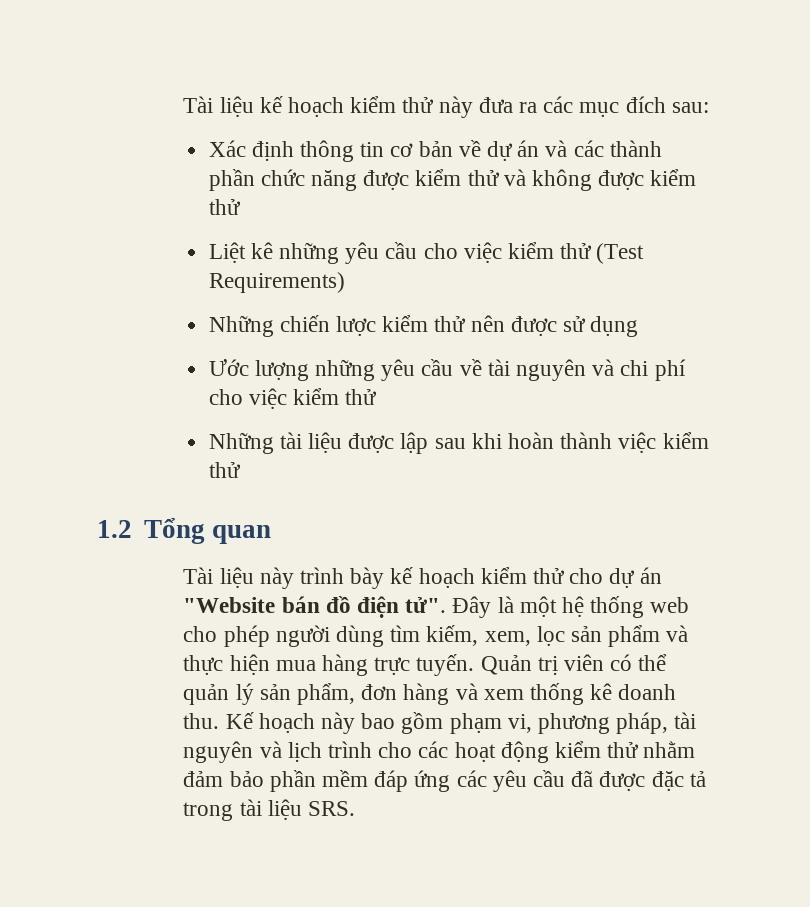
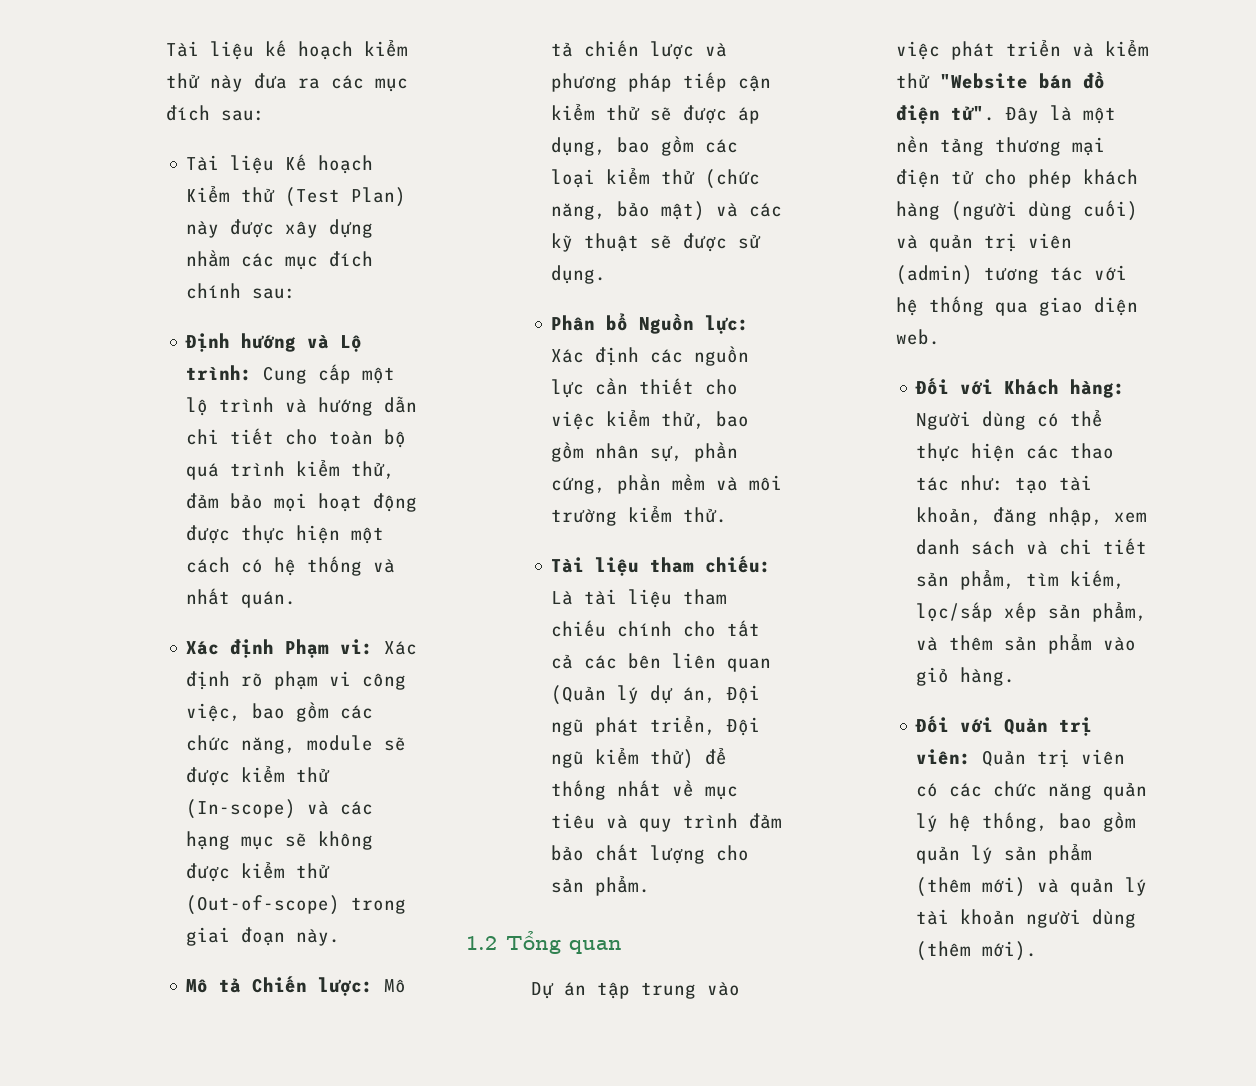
- Xác định thông tin cơ bản về dự án và các thành phần chức năng được kiểm thử và không được kiểm thử
- Liệt kê những yêu cầu cho việc kiểm thử (Test Requirements)
- Những chiến lược kiểm thử nên được sử dụng
- Ước lượng những yêu cầu về tài nguyên và chi phí cho việc kiểm thử
- Những tài liệu được lập sau khi hoàn thành việc kiểm thử
+ Tài liệu Kế hoạch Kiểm thử (Test Plan) này được xây dựng nhằm các mục đích chính sau:
+ Định hướng và Lộ trình: Cung cấp một lộ trình và hướng dẫn chi tiết cho toàn bộ quá trình kiểm thử, đảm bảo mọi hoạt động được thực hiện một cách có hệ thống và nhất quán.
+ Xác định Phạm vi: Xác định rõ phạm vi công việc, bao gồm các chức năng, module sẽ được kiểm thử (In-scope) và các hạng mục sẽ không được kiểm thử (Out-of-scope) trong giai đoạn này.
+ Mô tả Chiến lược: Mô tả chiến lược và phương pháp tiếp cận kiểm thử sẽ được áp dụng, bao gồm các loại kiểm thử (chức năng, bảo mật) và các kỹ thuật sẽ được sử dụng.
+ Phân bổ Nguồn lực: Xác định các nguồn lực cần thiết cho việc kiểm thử, bao gồm nhân sự, phần cứng, phần mềm và môi trường kiểm thử.
+ Tài liệu tham chiếu: Là tài liệu tham chiếu chính cho tất cả các bên liên quan (Quản lý dự án, Đội ngũ phát triển, Đội ngũ kiểm thử) để thống nhất về mục tiêu và quy trình đảm bảo chất lượng cho sản phẩm.
  1.2 Tổng quan
- Tài liệu này trình bày kế hoạch kiểm thử cho dự án "Website bán đồ điện tử".
+ Dự án tập trung vào việc phát triển và kiểm thử "Website bán đồ điện tử".
- Đây là một hệ thống web cho phép người dùng tìm kiếm, xem, lọc sản phẩm và thực hiện mua hàng trực tuyến. Quản trị viên có thể quản lý sản phẩm, đơn hàng và xem thống kê doanh thu. Kế hoạch này bao gồm phạm vi, phương pháp, tài nguyên và lịch trình cho các hoạt động kiểm thử nhằm đảm bảo phần mềm đáp ứng các yêu cầu đã được đặc tả trong tài liệu SRS.
+ Đây là một nền tảng thương mại điện tử cho phép khách hàng (người dùng cuối) và quản trị viên (admin) tương tác với hệ thống qua giao diện web.
+ Đối với Khách hàng: Người dùng có thể thực hiện các thao tác như: tạo tài khoản, đăng nhập, xem danh sách và chi tiết sản phẩm, tìm kiếm, lọc/sắp xếp sản phẩm, và thêm sản phẩm vào giỏ hàng.
+ Đối với Quản trị viên: Quản trị viên có các chức năng quản lý hệ thống, bao gồm quản lý sản phẩm (thêm mới) và quản lý tài khoản người dùng (thêm mới).

